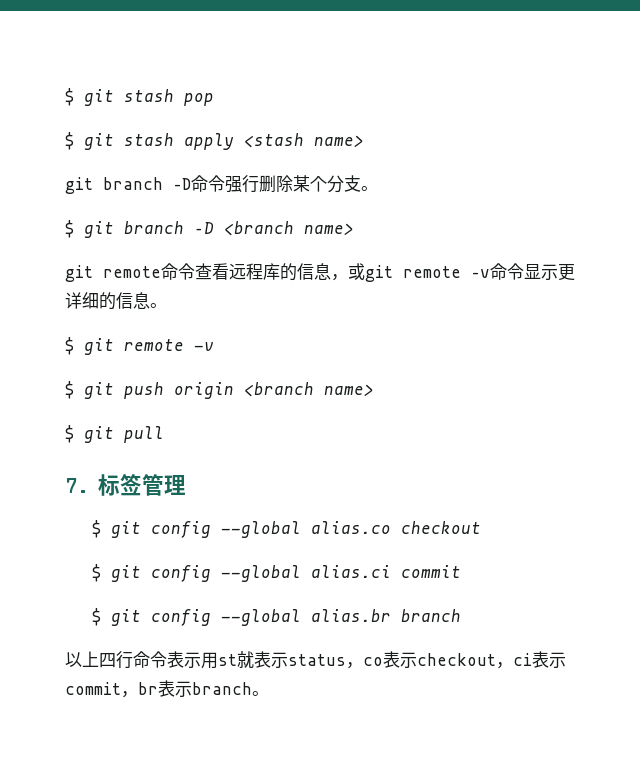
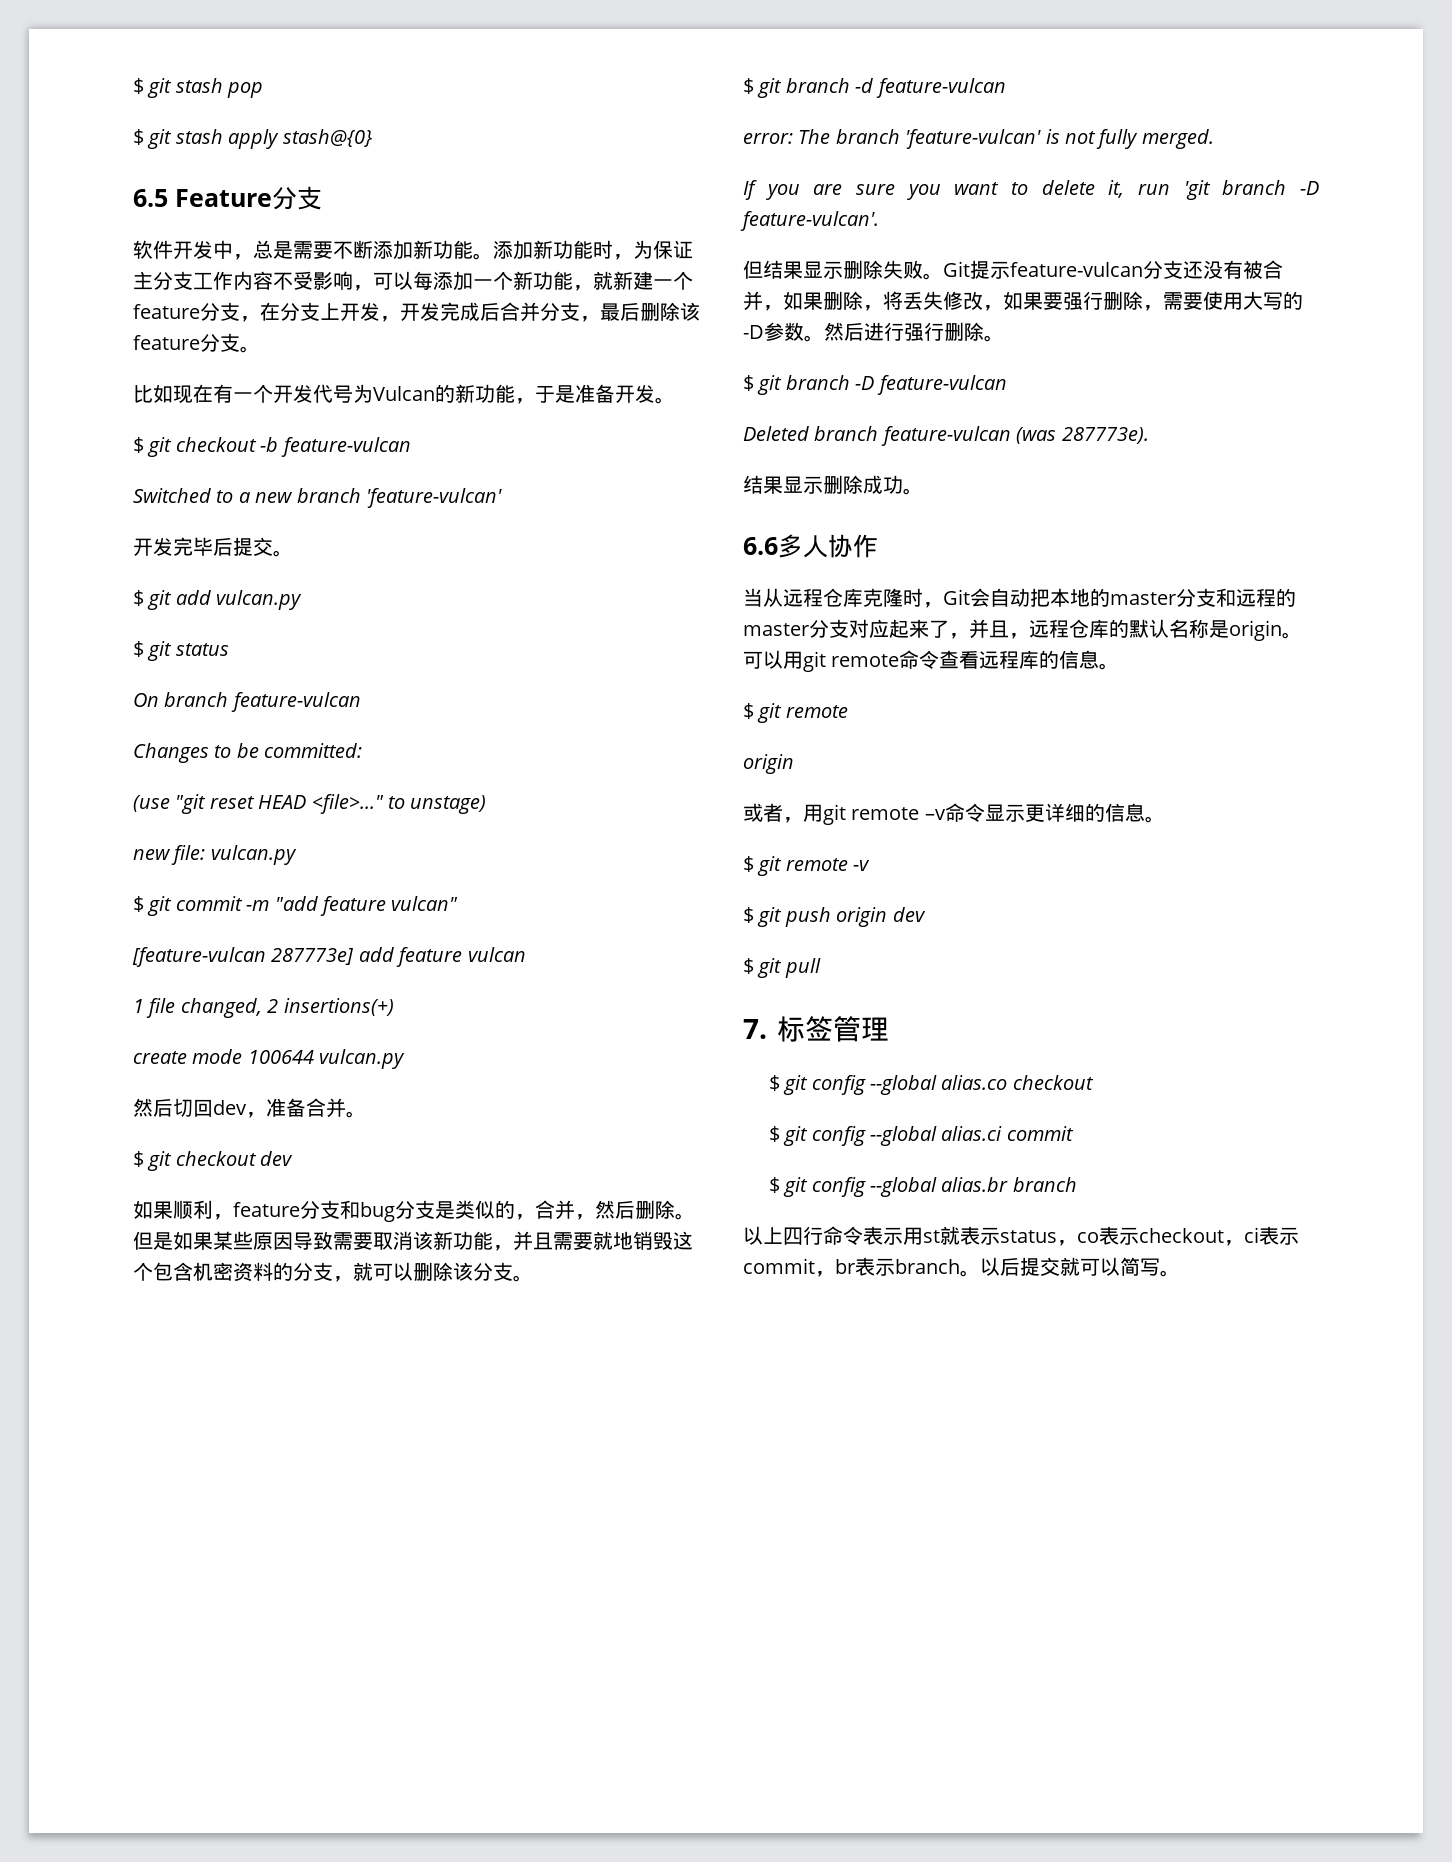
- $ git stash apply <stash name>
- git branch –D命令强行删除某个分支。
+ $ git stash apply stash@{0}
+ 6.5 Feature分支
+ 软件开发中，总是需要不断添加新功能。添加新功能时，为保证主分支工作内容不受影响，可以每添加一个新功能，就新建一个feature分支，在分支上开发，开发完成后合并分支，最后删除该feature分支。
+ 比如现在有一个开发代号为Vulcan的新功能，于是准备开发。
+ $ git checkout -b feature-vulcan
+ Switched to a new branch 'feature-vulcan'
+ 开发完毕后提交。
+ $ git add vulcan.py
+ $ git status
+ On branch feature-vulcan
+ Changes to be committed:
+ (use "git reset HEAD <file>..." to unstage)
+ new file: vulcan.py
+ $ git commit -m "add feature vulcan"
+ [feature-vulcan 287773e] add feature vulcan
+ 1 file changed, 2 insertions(+)
+ create mode 100644 vulcan.py
+ 然后切回dev，准备合并。
+ $ git checkout dev
+ 如果顺利，feature分支和bug分支是类似的，合并，然后删除。但是如果某些原因导致需要取消该新功能，并且需要就地销毁这个包含机密资料的分支，就可以删除该分支。
- $ git branch –D <branch name>
- git remote命令查看远程库的信息，或git remote –v命令显示更详细的信息。
+ $ git branch -d feature-vulcan
+ error: The branch 'feature-vulcan' is not fully merged.
+ If you are sure you want to delete it, run 'git branch -D feature-vulcan'.
+ 但结果显示删除失败。Git提示feature-vulcan分支还没有被合并，如果删除，将丢失修改，如果要强行删除，需要使用大写的-D参数。然后进行强行删除。
+ $ git branch -D feature-vulcan
+ Deleted branch feature-vulcan (was 287773e).
+ 结果显示删除成功。
+ 6.6多人协作
+ 当从远程仓库克隆时，Git会自动把本地的master分支和远程的master分支对应起来了，并且，远程仓库的默认名称是origin。可以用git remote命令查看远程库的信息。
+ $ git remote
+ origin
+ 或者，用git remote –v命令显示更详细的信息。
- $ git push origin <branch name>
+ $ git push origin dev
+ 以后提交就可以简写。

